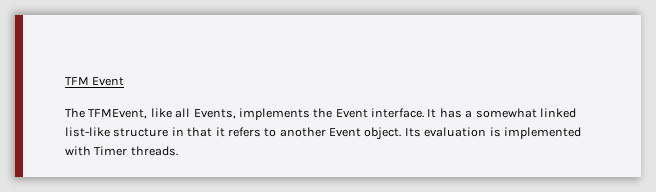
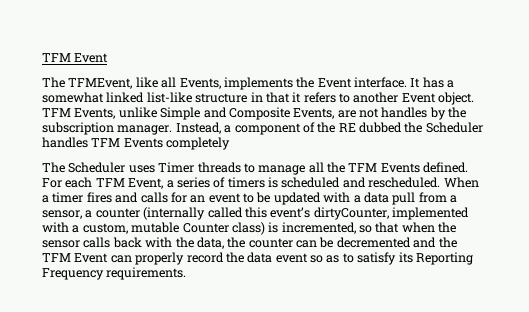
- Its evaluation is implemented with Timer threads.
+ TFM Events, unlike Simple and Composite Events, are not handles by the subscription manager. Instead, a component of the RE dubbed the Scheduler handles TFM Events completely
+ The Scheduler uses Timer threads to manage all the TFM Events defined. For each TFM Event, a series of timers is scheduled and rescheduled. When a timer fires and calls for an event to be updated with a data pull from a sensor, a counter (internally called this event’s dirtyCounter, implemented with a custom, mutable Counter class) is incremented, so that when the sensor calls back with the data, the counter can be decremented and the TFM Event can properly record the data event so as to satisfy its Reporting Frequency requirements.

